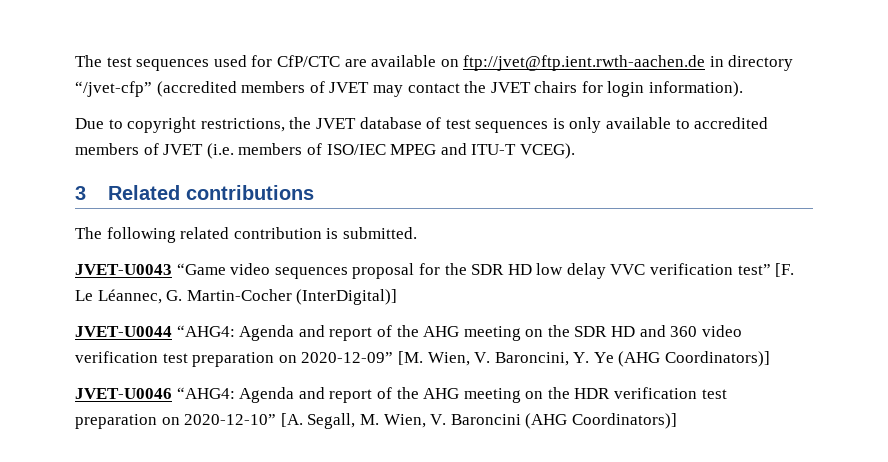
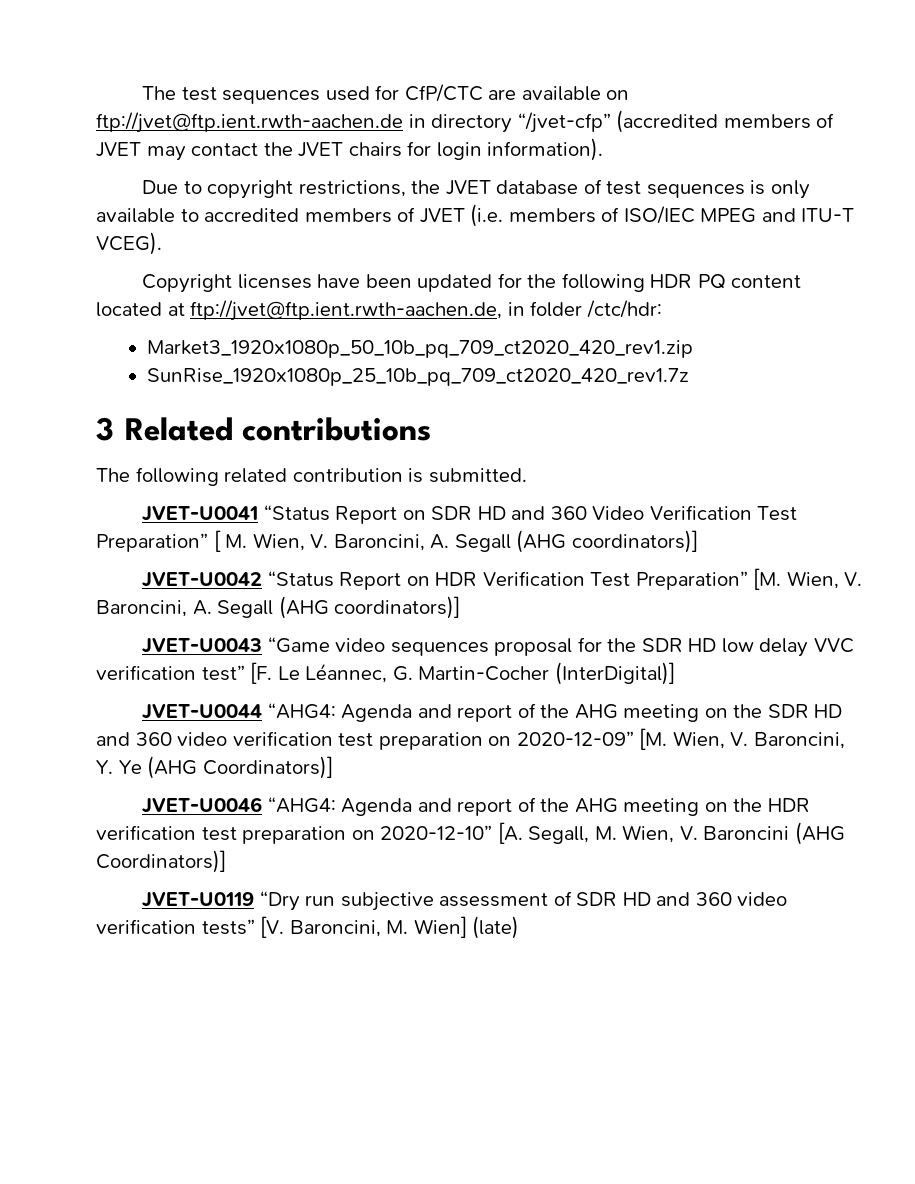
+ Copyright licenses have been updated for the following HDR PQ content located at ftp://jvet@ftp.ient.rwth-aachen.de, in folder /ctc/hdr:
+ Market3_1920x1080p_50_10b_pq_709_ct2020_420_rev1.zip
+ SunRise_1920x1080p_25_10b_pq_709_ct2020_420_rev1.7z
+ JVET-U0041 “Status Report on SDR HD and 360 Video Verification Test Preparation” [ M. Wien, V. Baroncini, A. Segall (AHG coordinators)]
+ JVET-U0042 “Status Report on HDR Verification Test Preparation” [M. Wien, V. Baroncini, A. Segall (AHG coordinators)]
+ JVET-U0119 “Dry run subjective assessment of SDR HD and 360 video verification tests” [V. Baroncini, M. Wien] (late)

